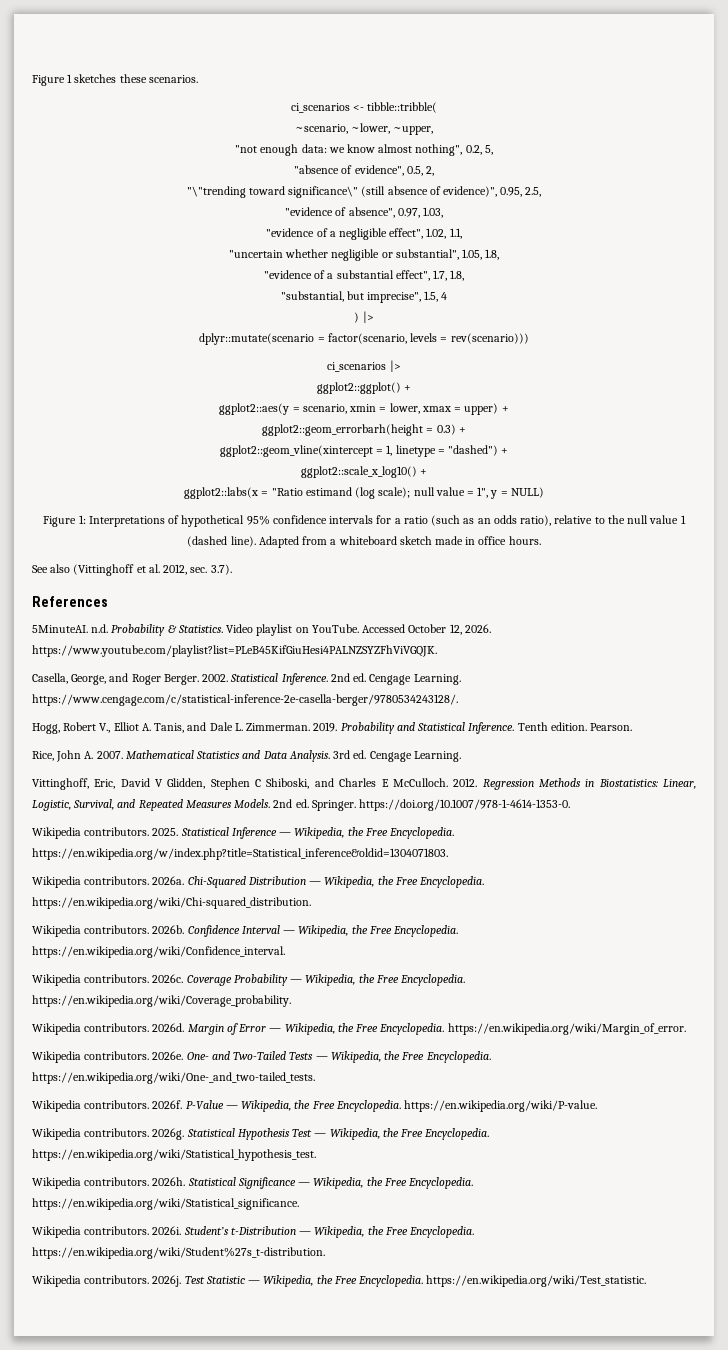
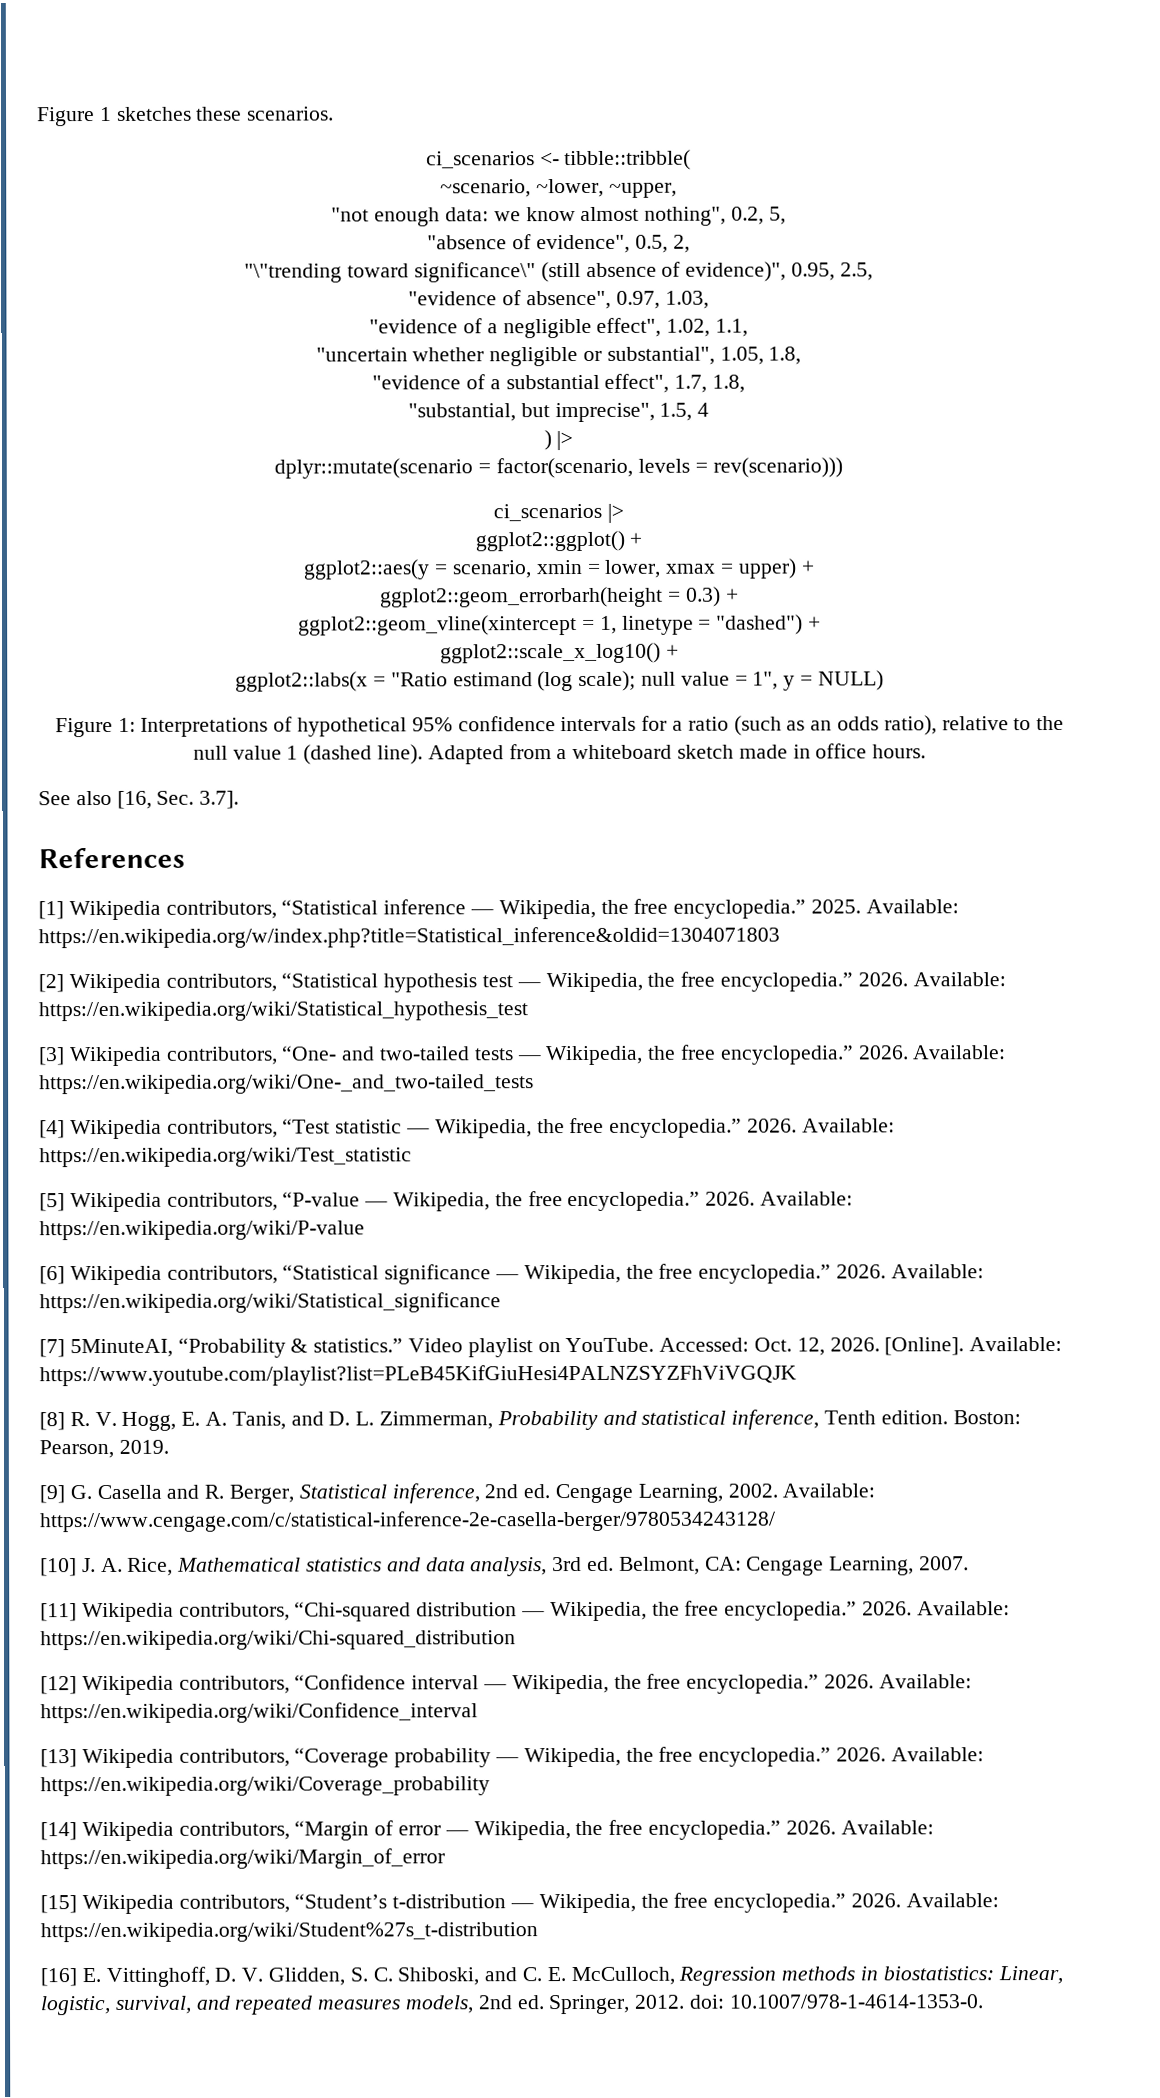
- See also (Vittinghoff et al. 2012, sec. 3.7).
+ See also [16, Sec. 3.7].
  References
- 5MinuteAI. n.d. Probability & Statistics. Video playlist on YouTube. Accessed October 12, 2026. https://www.youtube.com/playlist?list=PLeB45KifGiuHesi4PALNZSYZFhViVGQJK.
- Casella, George, and Roger Berger. 2002. Statistical Inference. 2nd ed. Cengage Learning. https://www.cengage.com/c/statistical-inference-2e-casella-berger/9780534243128/.
- Hogg, Robert V., Elliot A. Tanis, and Dale L. Zimmerman. 2019. Probability and Statistical Inference. Tenth edition. Pearson.
- Rice, John A. 2007. Mathematical Statistics and Data Analysis. 3rd ed. Cengage Learning.
- Vittinghoff, Eric, David V Glidden, Stephen C Shiboski, and Charles E McCulloch. 2012. Regression Methods in Biostatistics: Linear, Logistic, Survival, and Repeated Measures Models. 2nd ed. Springer. https://doi.org/10.1007/978-1-4614-1353-0.
- Wikipedia contributors. 2025. Statistical Inference — Wikipedia, the Free Encyclopedia. https://en.wikipedia.org/w/index.php?title=Statistical_inference&oldid=1304071803.
- Wikipedia contributors. 2026a. Chi-Squared Distribution — Wikipedia, the Free Encyclopedia. https://en.wikipedia.org/wiki/Chi-squared_distribution.
- Wikipedia contributors. 2026b. Confidence Interval — Wikipedia, the Free Encyclopedia. https://en.wikipedia.org/wiki/Confidence_interval.
- Wikipedia contributors. 2026c. Coverage Probability — Wikipedia, the Free Encyclopedia. https://en.wikipedia.org/wiki/Coverage_probability.
- Wikipedia contributors. 2026d. Margin of Error — Wikipedia, the Free Encyclopedia. https://en.wikipedia.org/wiki/Margin_of_error.
- Wikipedia contributors. 2026e. One- and Two-Tailed Tests — Wikipedia, the Free Encyclopedia. https://en.wikipedia.org/wiki/One-_and_two-tailed_tests.
- Wikipedia contributors. 2026f. P-Value — Wikipedia, the Free Encyclopedia. https://en.wikipedia.org/wiki/P-value.
- Wikipedia contributors. 2026g. Statistical Hypothesis Test — Wikipedia, the Free Encyclopedia. https://en.wikipedia.org/wiki/Statistical_hypothesis_test.
- Wikipedia contributors. 2026h. Statistical Significance — Wikipedia, the Free Encyclopedia. https://en.wikipedia.org/wiki/Statistical_significance.
- Wikipedia contributors. 2026i. Student’s t-Distribution — Wikipedia, the Free Encyclopedia. https://en.wikipedia.org/wiki/Student%27s_t-distribution.
- Wikipedia contributors. 2026j. Test Statistic — Wikipedia, the Free Encyclopedia. https://en.wikipedia.org/wiki/Test_statistic.
+ [1] Wikipedia contributors, “Statistical inference — Wikipedia, the free encyclopedia.” 2025. Available: https://en.wikipedia.org/w/index.php?title=Statistical_inference&oldid=1304071803
+ [2] Wikipedia contributors, “Statistical hypothesis test — Wikipedia, the free encyclopedia.” 2026. Available: https://en.wikipedia.org/wiki/Statistical_hypothesis_test
+ [3] Wikipedia contributors, “One- and two-tailed tests — Wikipedia, the free encyclopedia.” 2026. Available: https://en.wikipedia.org/wiki/One-_and_two-tailed_tests
+ [4] Wikipedia contributors, “Test statistic — Wikipedia, the free encyclopedia.” 2026. Available: https://en.wikipedia.org/wiki/Test_statistic
+ [5] Wikipedia contributors, “P-value — Wikipedia, the free encyclopedia.” 2026. Available: https://en.wikipedia.org/wiki/P-value
+ [6] Wikipedia contributors, “Statistical significance — Wikipedia, the free encyclopedia.” 2026. Available: https://en.wikipedia.org/wiki/Statistical_significance
+ [7] 5MinuteAI, “Probability & statistics.” Video playlist on YouTube. Accessed: Oct. 12, 2026. [Online]. Available: https://www.youtube.com/playlist?list=PLeB45KifGiuHesi4PALNZSYZFhViVGQJK
+ [8] R. V. Hogg, E. A. Tanis, and D. L. Zimmerman, Probability and statistical inference, Tenth edition. Boston: Pearson, 2019.
+ [9] G. Casella and R. Berger, Statistical inference, 2nd ed. Cengage Learning, 2002. Available: https://www.cengage.com/c/statistical-inference-2e-casella-berger/9780534243128/
+ [10] J. A. Rice, Mathematical statistics and data analysis, 3rd ed. Belmont, CA: Cengage Learning, 2007.
+ [11] Wikipedia contributors, “Chi-squared distribution — Wikipedia, the free encyclopedia.” 2026. Available: https://en.wikipedia.org/wiki/Chi-squared_distribution
+ [12] Wikipedia contributors, “Confidence interval — Wikipedia, the free encyclopedia.” 2026. Available: https://en.wikipedia.org/wiki/Confidence_interval
+ [13] Wikipedia contributors, “Coverage probability — Wikipedia, the free encyclopedia.” 2026. Available: https://en.wikipedia.org/wiki/Coverage_probability
+ [14] Wikipedia contributors, “Margin of error — Wikipedia, the free encyclopedia.” 2026. Available: https://en.wikipedia.org/wiki/Margin_of_error
+ [15] Wikipedia contributors, “Student’s t-distribution — Wikipedia, the free encyclopedia.” 2026. Available: https://en.wikipedia.org/wiki/Student%27s_t-distribution
+ [16] E. Vittinghoff, D. V. Glidden, S. C. Shiboski, and C. E. McCulloch, Regression methods in biostatistics: Linear, logistic, survival, and repeated measures models, 2nd ed. Springer, 2012. doi: 10.1007/978-1-4614-1353-0.

